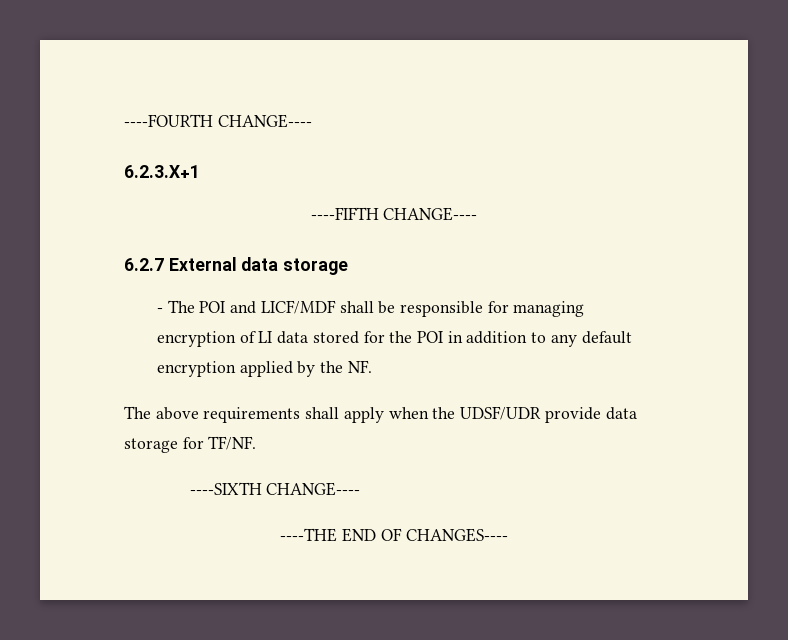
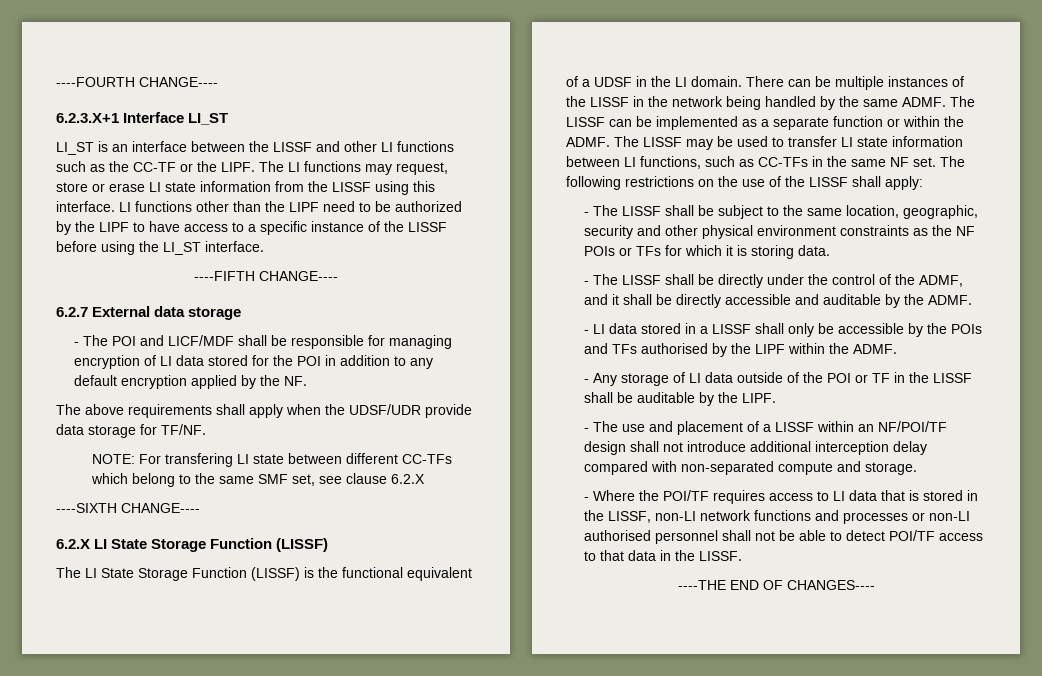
- 6.2.3.X+1
+ 6.2.3.X+1 Interface LI_ST
+ LI_ST is an interface between the LISSF and other LI functions such as the CC-TF or the LIPF. The LI functions may request, store or erase LI state information from the LISSF using this interface. LI functions other than the LIPF need to be authorized by the LIPF to have access to a specific instance of the LISSF before using the LI_ST interface.
+ NOTE: For transfering LI state between different CC-TFs which belong to the same SMF set, see clause 6.2.X
  ----SIXTH CHANGE----
+ 6.2.X LI State Storage Function (LISSF)
+ The LI State Storage Function (LISSF) is the functional equivalent of a UDSF in the LI domain. There can be multiple instances of the LISSF in the network being handled by the same ADMF. The LISSF can be implemented as a separate function or within the ADMF. The LISSF may be used to transfer LI state information between LI functions, such as CC-TFs in the same NF set. The following restrictions on the use of the LISSF shall apply:
+ - The LISSF shall be subject to the same location, geographic, security and other physical environment constraints as the NF POIs or TFs for which it is storing data.
+ - The LISSF shall be directly under the control of the ADMF, and it shall be directly accessible and auditable by the ADMF.
+ - LI data stored in a LISSF shall only be accessible by the POIs and TFs authorised by the LIPF within the ADMF.
+ - Any storage of LI data outside of the POI or TF in the LISSF shall be auditable by the LIPF.
+ - The use and placement of a LISSF within an NF/POI/TF design shall not introduce additional interception delay compared with non-separated compute and storage.
+ - Where the POI/TF requires access to LI data that is stored in the LISSF, non-LI network functions and processes or non-LI authorised personnel shall not be able to detect POI/TF access to that data in the LISSF.

